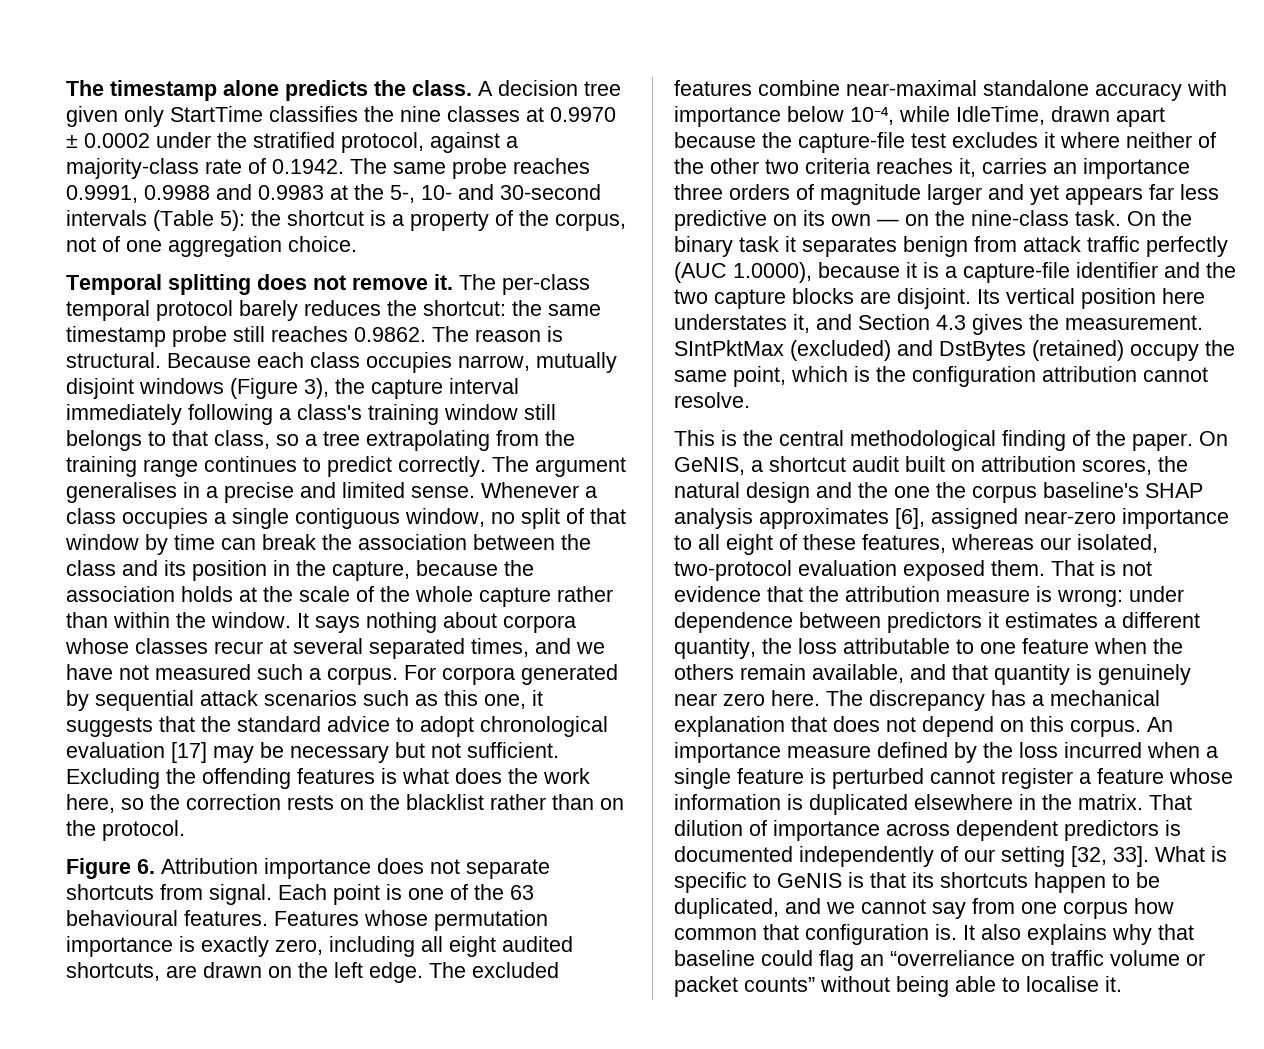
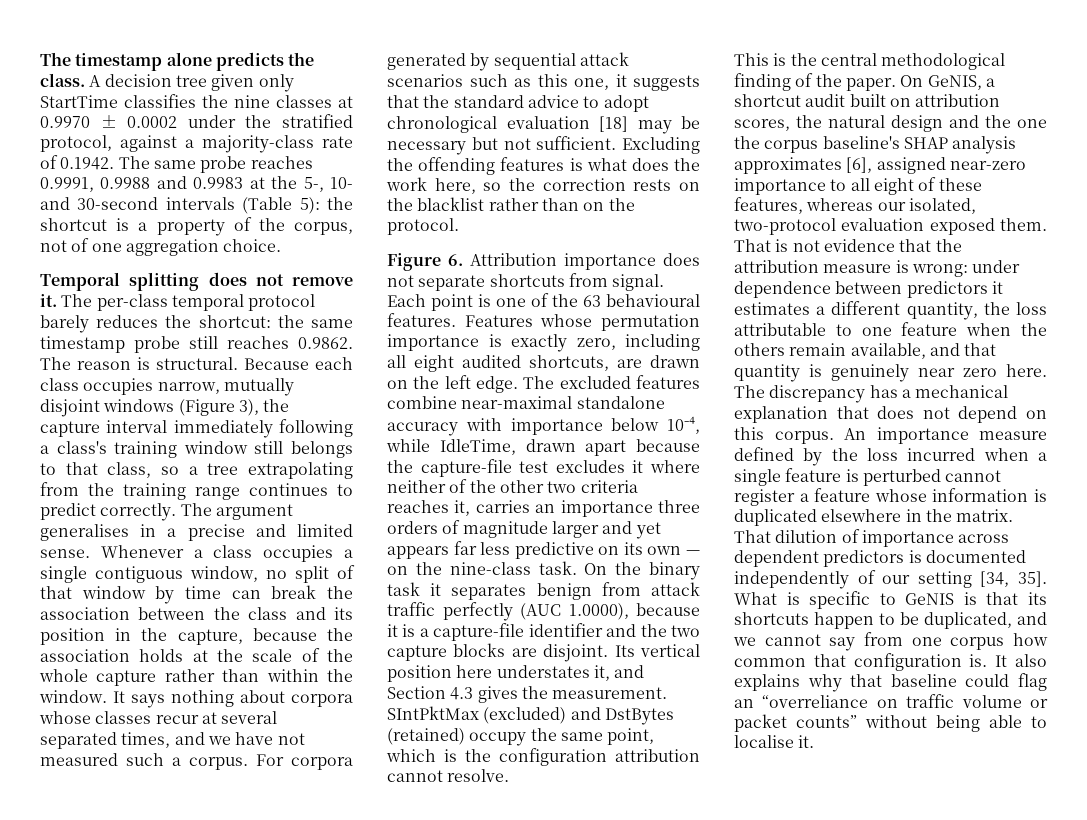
- For corpora generated by sequential attack scenarios such as this one, it suggests that the standard advice to adopt chronological evaluation [17] may be necessary but not sufficient.
+ For corpora generated by sequential attack scenarios such as this one, it suggests that the standard advice to adopt chronological evaluation [18] may be necessary but not sufficient.
- That dilution of importance across dependent predictors is documented independently of our setting [32, 33].
+ That dilution of importance across dependent predictors is documented independently of our setting [34, 35].

